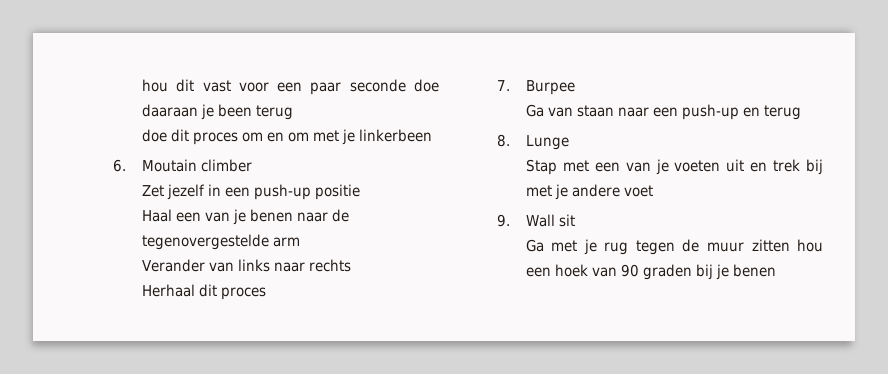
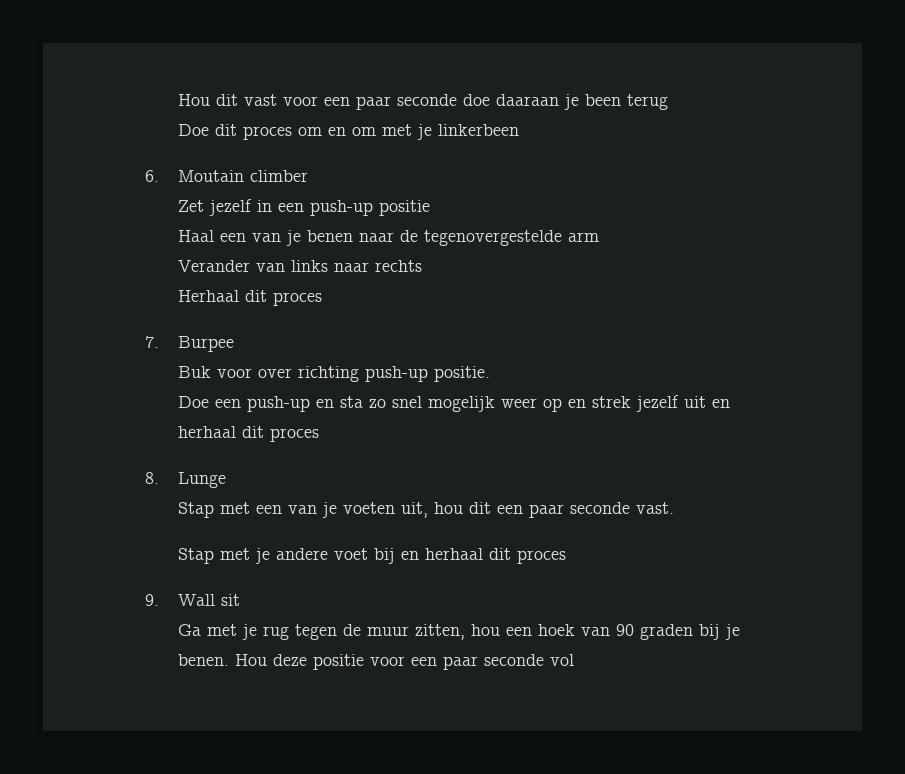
- hou dit vast voor een paar seconde doe daaraan je been terug
+ Hou dit vast voor een paar seconde doe daaraan je been terug
- doe dit proces om en om met je linkerbeen
+ Doe dit proces om en om met je linkerbeen
- Ga van staan naar een push-up en terug
+ Buk voor over richting push-up positie.
+ Doe een push-up en sta zo snel mogelijk weer op en strek jezelf uit en herhaal dit proces
- Stap met een van je voeten uit en trek bij met je andere voet
+ Stap met een van je voeten uit, hou dit een paar seconde vast.
+ Stap met je andere voet bij en herhaal dit proces
- Ga met je rug tegen de muur zitten hou een hoek van 90 graden bij je benen
+ Ga met je rug tegen de muur zitten, hou een hoek van 90 graden bij je benen. Hou deze positie voor een paar seconde vol

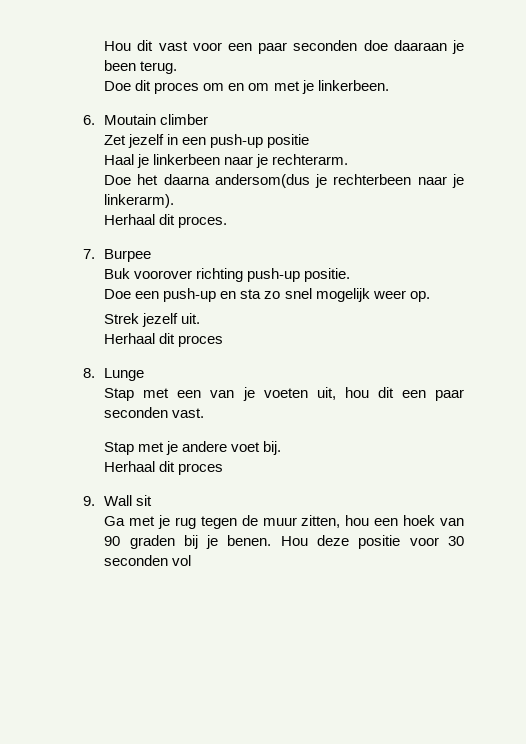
- Hou dit vast voor een paar seconde doe daaraan je been terug
+ Hou dit vast voor een paar seconden doe daaraan je been terug.
- Doe dit proces om en om met je linkerbeen
+ Doe dit proces om en om met je linkerbeen.
- Haal een van je benen naar de tegenovergestelde arm
- Verander van links naar rechts
- Herhaal dit proces
+ Haal je linkerbeen naar je rechterarm.
+ Doe het daarna andersom(dus je rechterbeen naar je linkerarm).
+ Herhaal dit proces.
- Buk voor over richting push-up positie.
+ Buk voorover richting push-up positie.
- Doe een push-up en sta zo snel mogelijk weer op en strek jezelf uit en herhaal dit proces
+ Doe een push-up en sta zo snel mogelijk weer op.
+ Strek jezelf uit.
+ Herhaal dit proces
- Stap met een van je voeten uit, hou dit een paar seconde vast.
+ Stap met een van je voeten uit, hou dit een paar seconden vast.
- Stap met je andere voet bij en herhaal dit proces
+ Stap met je andere voet bij.
+ Herhaal dit proces
- Hou deze positie voor een paar seconde vol
+ Hou deze positie voor 30 seconden vol

